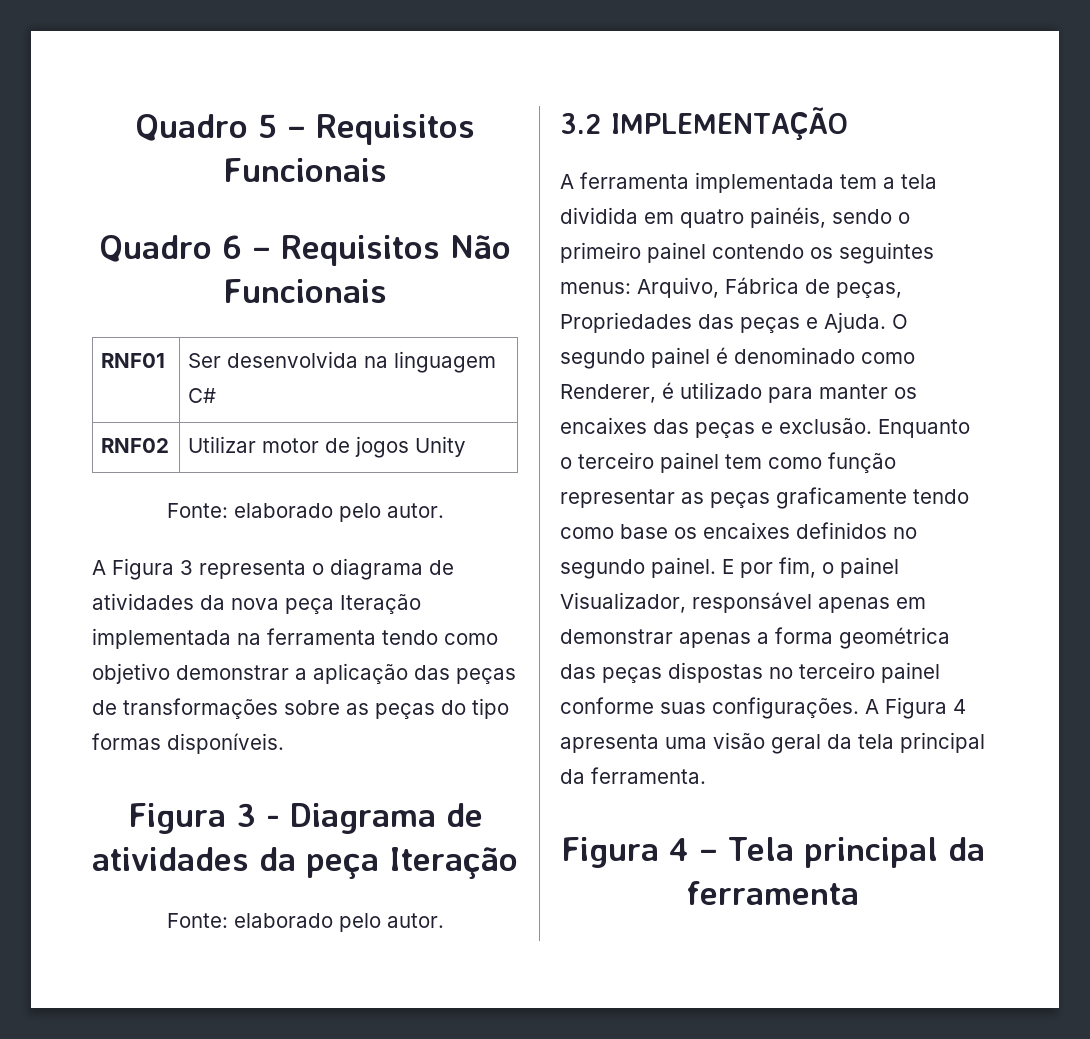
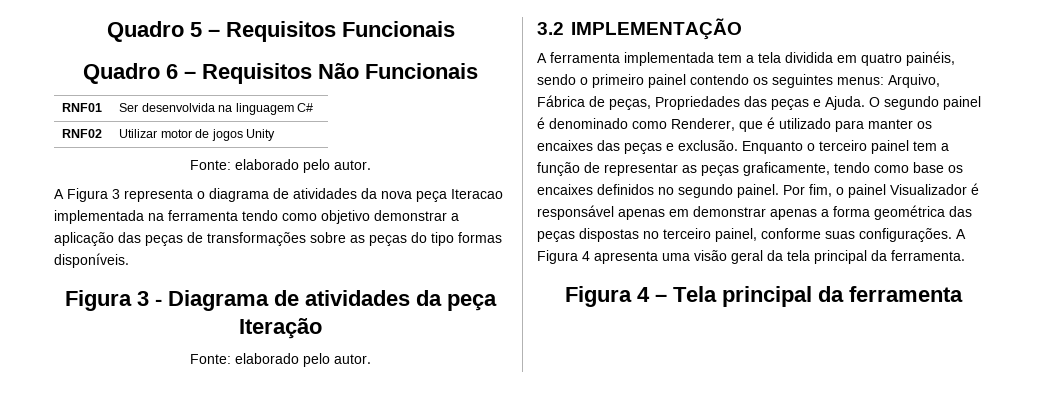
- A Figura 3 representa o diagrama de atividades da nova peça Iteração implementada na ferramenta tendo como objetivo demonstrar a aplicação das peças de transformações sobre as peças do tipo formas disponíveis.
+ A Figura 3 representa o diagrama de atividades da nova peça Iteracao implementada na ferramenta tendo como objetivo demonstrar a aplicação das peças de transformações sobre as peças do tipo formas disponíveis.
- O segundo painel é denominado como Renderer, é utilizado para manter os encaixes das peças e exclusão.
+ O segundo painel é denominado como Renderer, que é utilizado para manter os encaixes das peças e exclusão.
- Enquanto o terceiro painel tem como função representar as peças graficamente tendo como base os encaixes definidos no segundo painel.
+ Enquanto o terceiro painel tem a função de representar as peças graficamente, tendo como base os encaixes definidos no segundo painel.
- E por fim, o painel Visualizador, responsável apenas em demonstrar apenas a forma geométrica das peças dispostas no terceiro painel conforme suas configurações.
+ Por fim, o painel Visualizador é responsável apenas em demonstrar apenas a forma geométrica das peças dispostas no terceiro painel, conforme suas configurações.

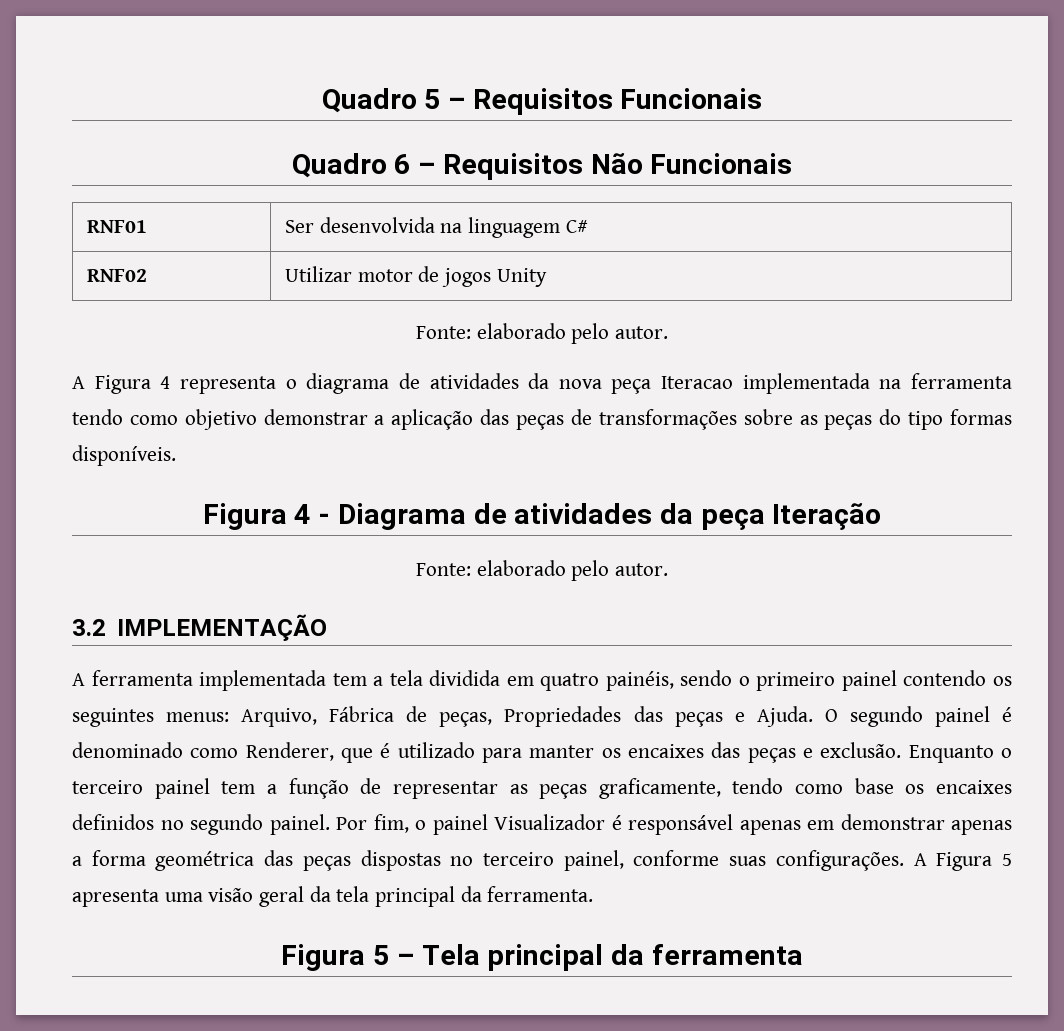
- A Figura 3 representa o diagrama de atividades da nova peça Iteracao implementada na ferramenta tendo como objetivo demonstrar a aplicação das peças de transformações sobre as peças do tipo formas disponíveis.
+ A Figura 4 representa o diagrama de atividades da nova peça Iteracao implementada na ferramenta tendo como objetivo demonstrar a aplicação das peças de transformações sobre as peças do tipo formas disponíveis.
- Figura 3 - Diagrama de atividades da peça Iteração
+ Figura 4 - Diagrama de atividades da peça Iteração
- A Figura 4 apresenta uma visão geral da tela principal da ferramenta.
+ A Figura 5 apresenta uma visão geral da tela principal da ferramenta.
- Figura 4 – Tela principal da ferramenta
+ Figura 5 – Tela principal da ferramenta

